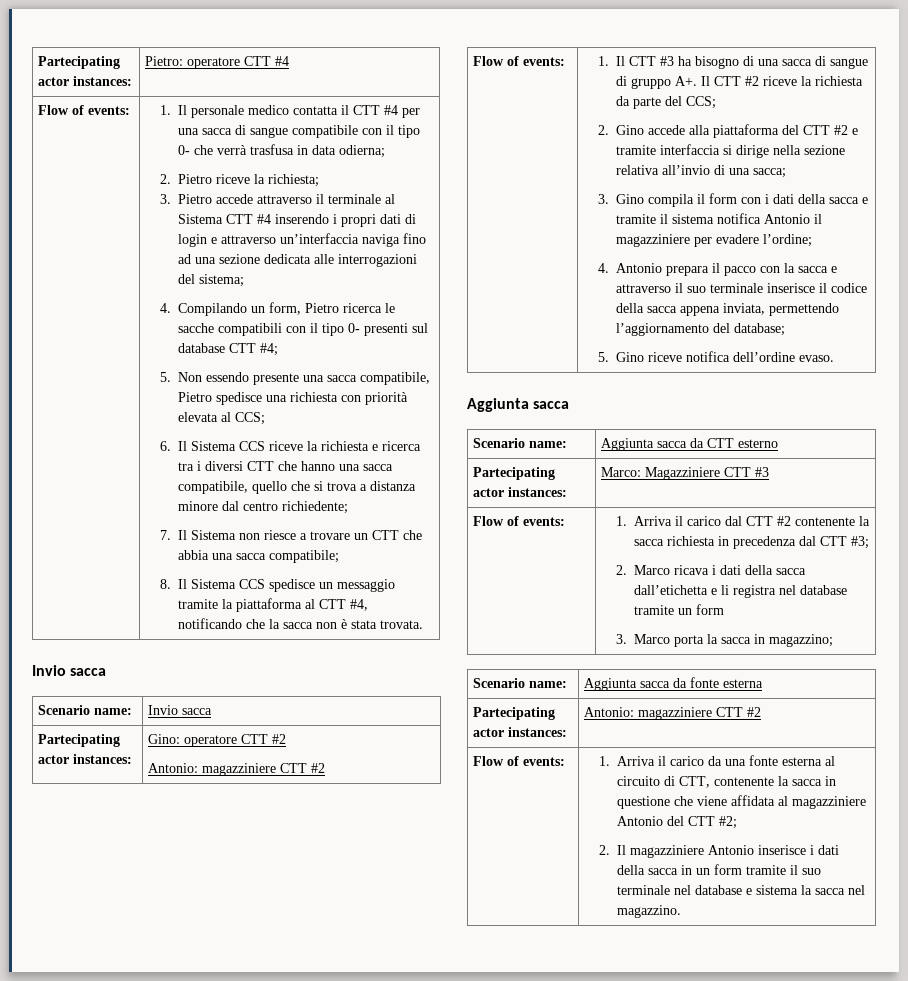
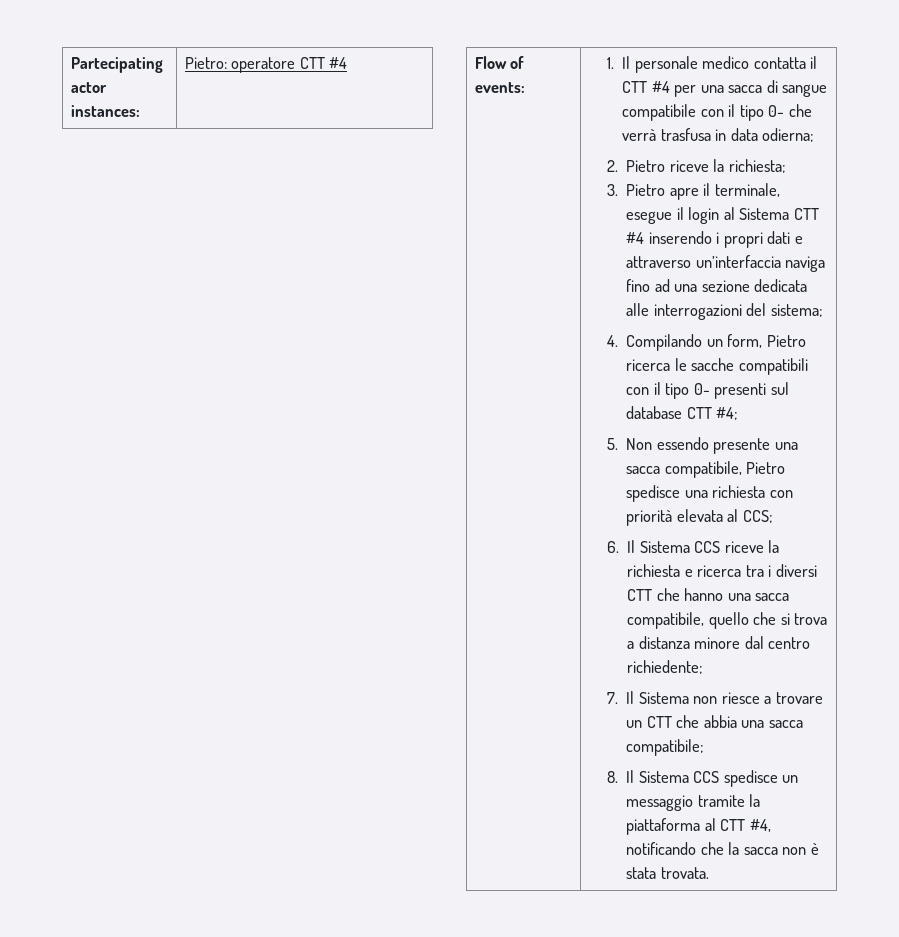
- 3. Pietro accede attraverso il terminale al Sistema CTT #4 inserendo i propri dati di login e attraverso un’interfaccia naviga fino ad una sezione dedicata alle interrogazioni del sistema;
+ 3. Pietro apre il terminale, esegue il login al Sistema CTT #4 inserendo i propri dati e attraverso un’interfaccia naviga fino ad una sezione dedicata alle interrogazioni del sistema;
  8. Il Sistema CCS spedisce un messaggio tramite la piattaforma al CTT #4, notificando che la sacca non è stata trovata.
- Invio sacca
- Scenario name: | Invio sacca
- Partecipating actor instances: | Gino: operatore CTT #2
- Antonio: magazziniere CTT #2
- Flow of events: | 1. Il CTT #3 ha bisogno di una sacca di sangue di gruppo A+. Il CTT #2 riceve la richiesta da parte del CCS;
- 2. Gino accede alla piattaforma del CTT #2 e tramite interfaccia si dirige nella sezione relativa all’invio di una sacca;
- 3. Gino compila il form con i dati della sacca e tramite il sistema notifica Antonio il magazziniere per evadere l’ordine;
- 4. Antonio prepara il pacco con la sacca e attraverso il suo terminale inserisce il codice della sacca appena inviata, permettendo l’aggiornamento del database;
- 5. Gino riceve notifica dell’ordine evaso.
- Aggiunta sacca
- Scenario name: | Aggiunta sacca da CTT esterno
- Partecipating actor instances: | Marco: Magazziniere CTT #3
- Flow of events: | 1. Arriva il carico dal CTT #2 contenente la sacca richiesta in precedenza dal CTT #3;
- 2. Marco ricava i dati della sacca dall’etichetta e li registra nel database tramite un form
- 3. Marco porta la sacca in magazzino;
- Scenario name: | Aggiunta sacca da fonte esterna
- Partecipating actor instances: | Antonio: magazziniere CTT #2
- Flow of events: | 1. Arriva il carico da una fonte esterna al circuito di CTT, contenente la sacca in questione che viene affidata al magazziniere Antonio del CTT #2;
- 2. Il magazziniere Antonio inserisce i dati della sacca in un form tramite il suo terminale nel database e sistema la sacca nel magazzino.

